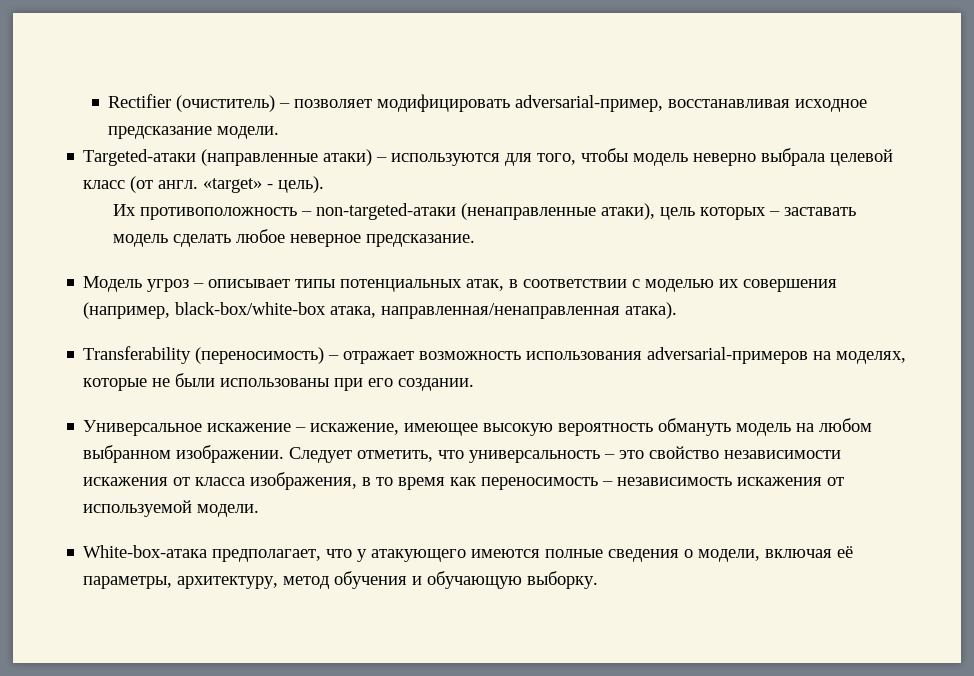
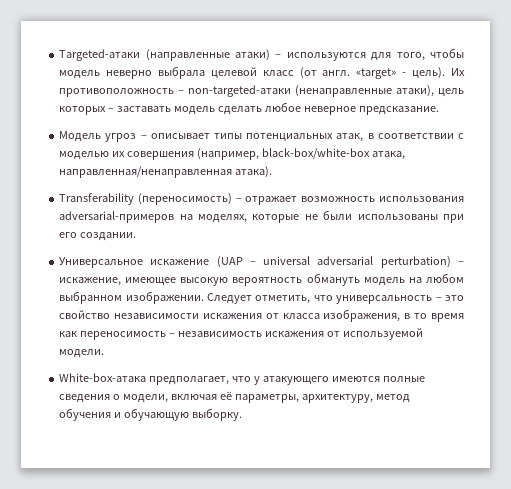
- Rectifier (очиститель) – позволяет модифицировать adversarial-пример, восстанавливая исходное предсказание модели.
- «target» - цель).
- Их противоположность – non-targeted-атаки (ненаправленные атаки), цель которых – заставать модель сделать любое неверное предсказание.
+ «target» - цель). Их противоположность – non-targeted-атаки (ненаправленные атаки), цель которых – заставать модель сделать любое неверное предсказание.
- Универсальное искажение – искажение, имеющее высокую вероятность обмануть модель на любом выбранном изображении.
+ Универсальное искажение (UAP – universal adversarial perturbation) – искажение, имеющее высокую вероятность обмануть модель на любом выбранном изображении.

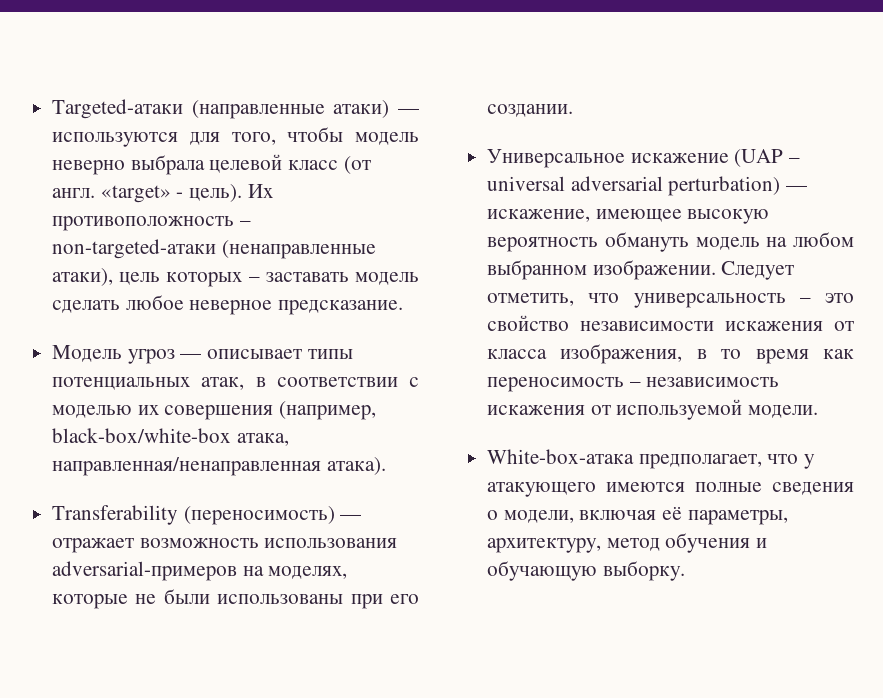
- Targeted-атаки (направленные атаки) – используются для того, чтобы модель неверно выбрала целевой класс (от англ.
+ Targeted-атаки (направленные атаки) — используются для того, чтобы модель неверно выбрала целевой класс (от англ.
- Модель угроз – описывает типы потенциальных атак, в соответствии с моделью их совершения (например, black-box/white-box атака, направленная/ненаправленная атака).
+ Модель угроз — описывает типы потенциальных атак, в соответствии с моделью их совершения (например, black-box/white-box атака, направленная/ненаправленная атака).
- Transferability (переносимость) – отражает возможность использования adversarial-примеров на моделях, которые не были использованы при его создании.
+ Transferability (переносимость) — отражает возможность использования adversarial-примеров на моделях, которые не были использованы при его создании.
- Универсальное искажение (UAP – universal adversarial perturbation) – искажение, имеющее высокую вероятность обмануть модель на любом выбранном изображении.
+ Универсальное искажение (UAP – universal adversarial perturbation) — искажение, имеющее высокую вероятность обмануть модель на любом выбранном изображении.

